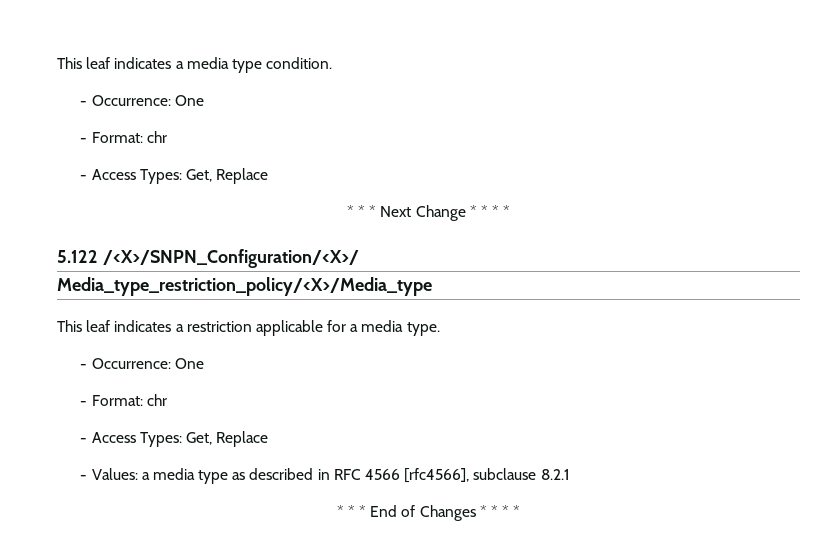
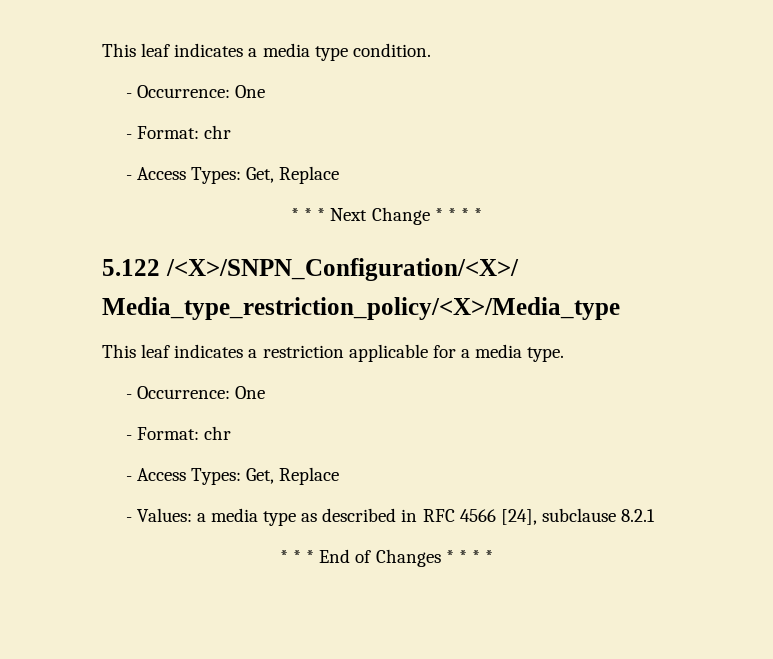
- - Values: a media type as described in RFC 4566 [rfc4566], subclause 8.2.1
+ - Values: a media type as described in RFC 4566 [24], subclause 8.2.1

